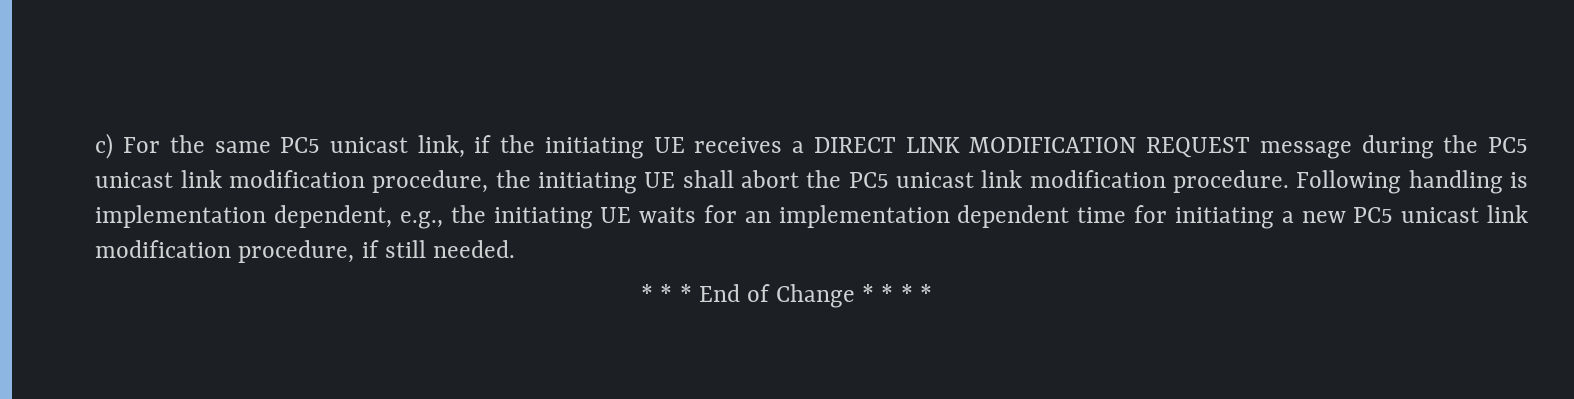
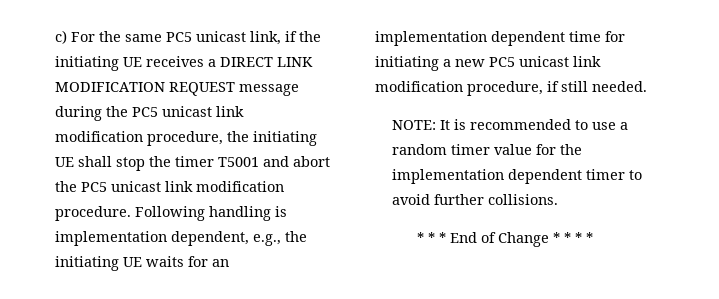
- c) For the same PC5 unicast link, if the initiating UE receives a DIRECT LINK MODIFICATION REQUEST message during the PC5 unicast link modification procedure, the initiating UE shall abort the PC5 unicast link modification procedure.
+ c) For the same PC5 unicast link, if the initiating UE receives a DIRECT LINK MODIFICATION REQUEST message during the PC5 unicast link modification procedure, the initiating UE shall stop the timer T5001 and abort the PC5 unicast link modification procedure.
+ NOTE: It is recommended to use a random timer value for the implementation dependent timer to avoid further collisions.

